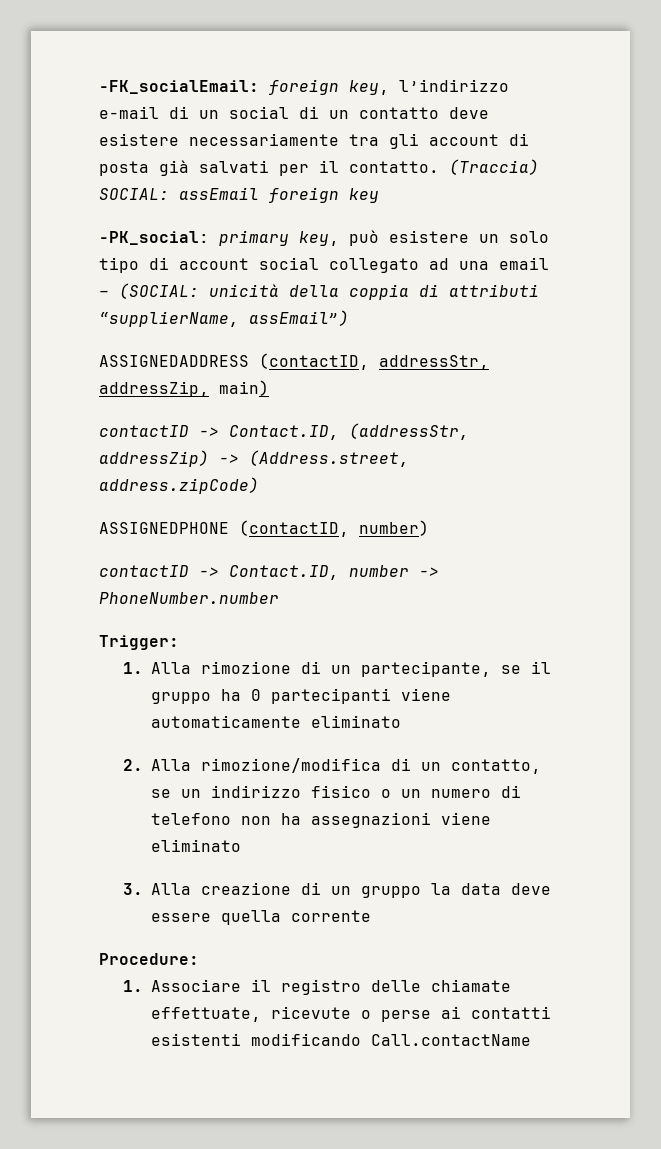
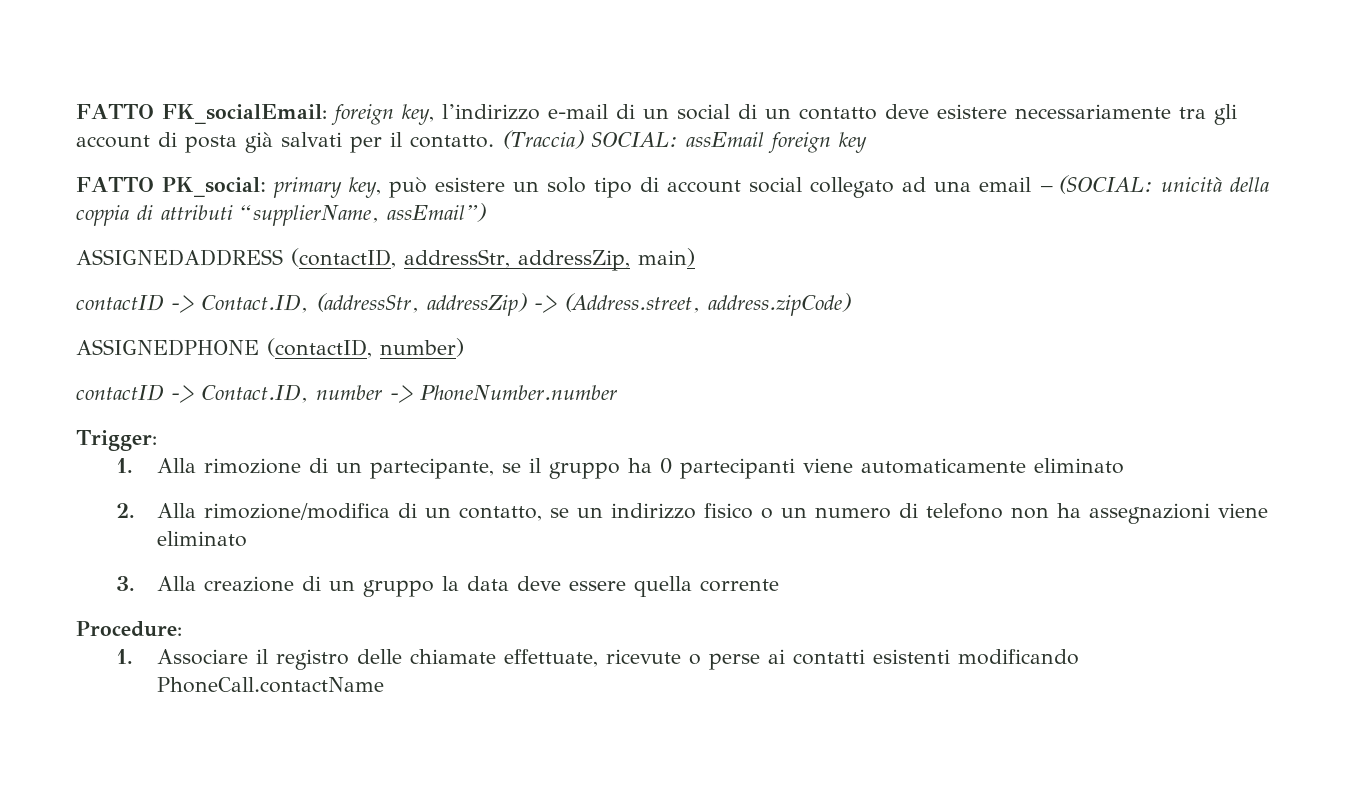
- -FK_socialEmail: foreign key, l’indirizzo e-mail di un social di un contatto deve esistere necessariamente tra gli account di posta già salvati per il contatto.
+ FATTO FK_socialEmail: foreign key, l’indirizzo e-mail di un social di un contatto deve esistere necessariamente tra gli account di posta già salvati per il contatto.
- -PK_social: primary key, può esistere un solo tipo di account social collegato ad una email – (SOCIAL: unicità della coppia di attributi “supplierName, assEmail”)
+ FATTO PK_social: primary key, può esistere un solo tipo di account social collegato ad una email – (SOCIAL: unicità della coppia di attributi “supplierName, assEmail”)
- 1. Associare il registro delle chiamate effettuate, ricevute o perse ai contatti esistenti modificando Call.contactName
+ 1. Associare il registro delle chiamate effettuate, ricevute o perse ai contatti esistenti modificando PhoneCall.contactName

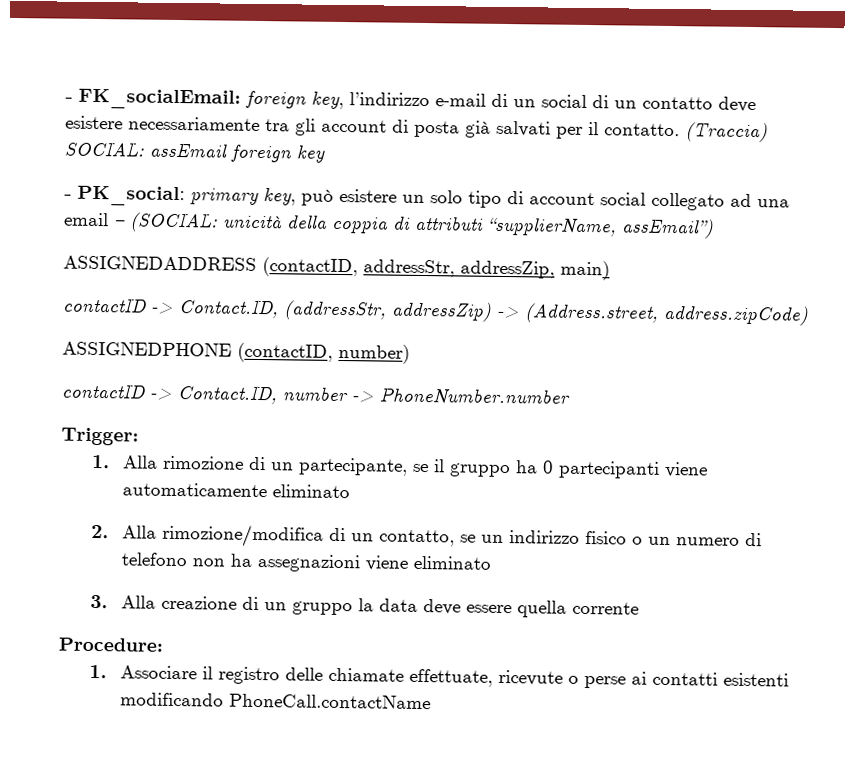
- FATTO FK_socialEmail: foreign key, l’indirizzo e-mail di un social di un contatto deve esistere necessariamente tra gli account di posta già salvati per il contatto.
+ - FK_socialEmail: foreign key, l’indirizzo e-mail di un social di un contatto deve esistere necessariamente tra gli account di posta già salvati per il contatto.
- FATTO PK_social: primary key, può esistere un solo tipo di account social collegato ad una email – (SOCIAL: unicità della coppia di attributi “supplierName, assEmail”)
+ - PK_social: primary key, può esistere un solo tipo di account social collegato ad una email – (SOCIAL: unicità della coppia di attributi “supplierName, assEmail”)

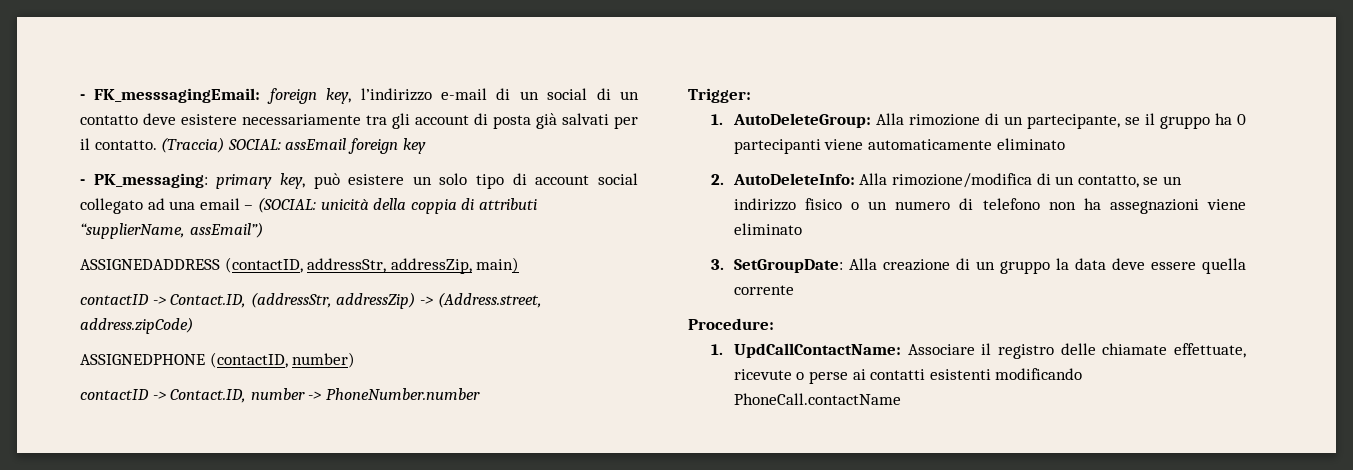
- - FK_socialEmail: foreign key, l’indirizzo e-mail di un social di un contatto deve esistere necessariamente tra gli account di posta già salvati per il contatto.
+ - FK_messsagingEmail: foreign key, l’indirizzo e-mail di un social di un contatto deve esistere necessariamente tra gli account di posta già salvati per il contatto.
- - PK_social: primary key, può esistere un solo tipo di account social collegato ad una email – (SOCIAL: unicità della coppia di attributi “supplierName, assEmail”)
+ - PK_messaging: primary key, può esistere un solo tipo di account social collegato ad una email – (SOCIAL: unicità della coppia di attributi “supplierName, assEmail”)
- 1. Alla rimozione di un partecipante, se il gruppo ha 0 partecipanti viene automaticamente eliminato
+ 1. AutoDeleteGroup: Alla rimozione di un partecipante, se il gruppo ha 0 partecipanti viene automaticamente eliminato
- 2. Alla rimozione/modifica di un contatto, se un indirizzo fisico o un numero di telefono non ha assegnazioni viene eliminato
+ 2. AutoDeleteInfo: Alla rimozione/modifica di un contatto, se un indirizzo fisico o un numero di telefono non ha assegnazioni viene eliminato
- 3. Alla creazione di un gruppo la data deve essere quella corrente
+ 3. SetGroupDate: Alla creazione di un gruppo la data deve essere quella corrente
- 1. Associare il registro delle chiamate effettuate, ricevute o perse ai contatti esistenti modificando PhoneCall.contactName
+ 1. UpdCallContactName: Associare il registro delle chiamate effettuate, ricevute o perse ai contatti esistenti modificando PhoneCall.contactName

